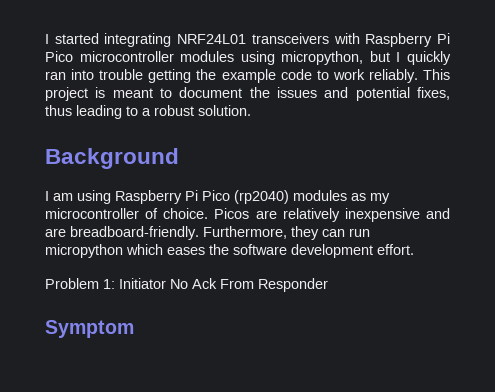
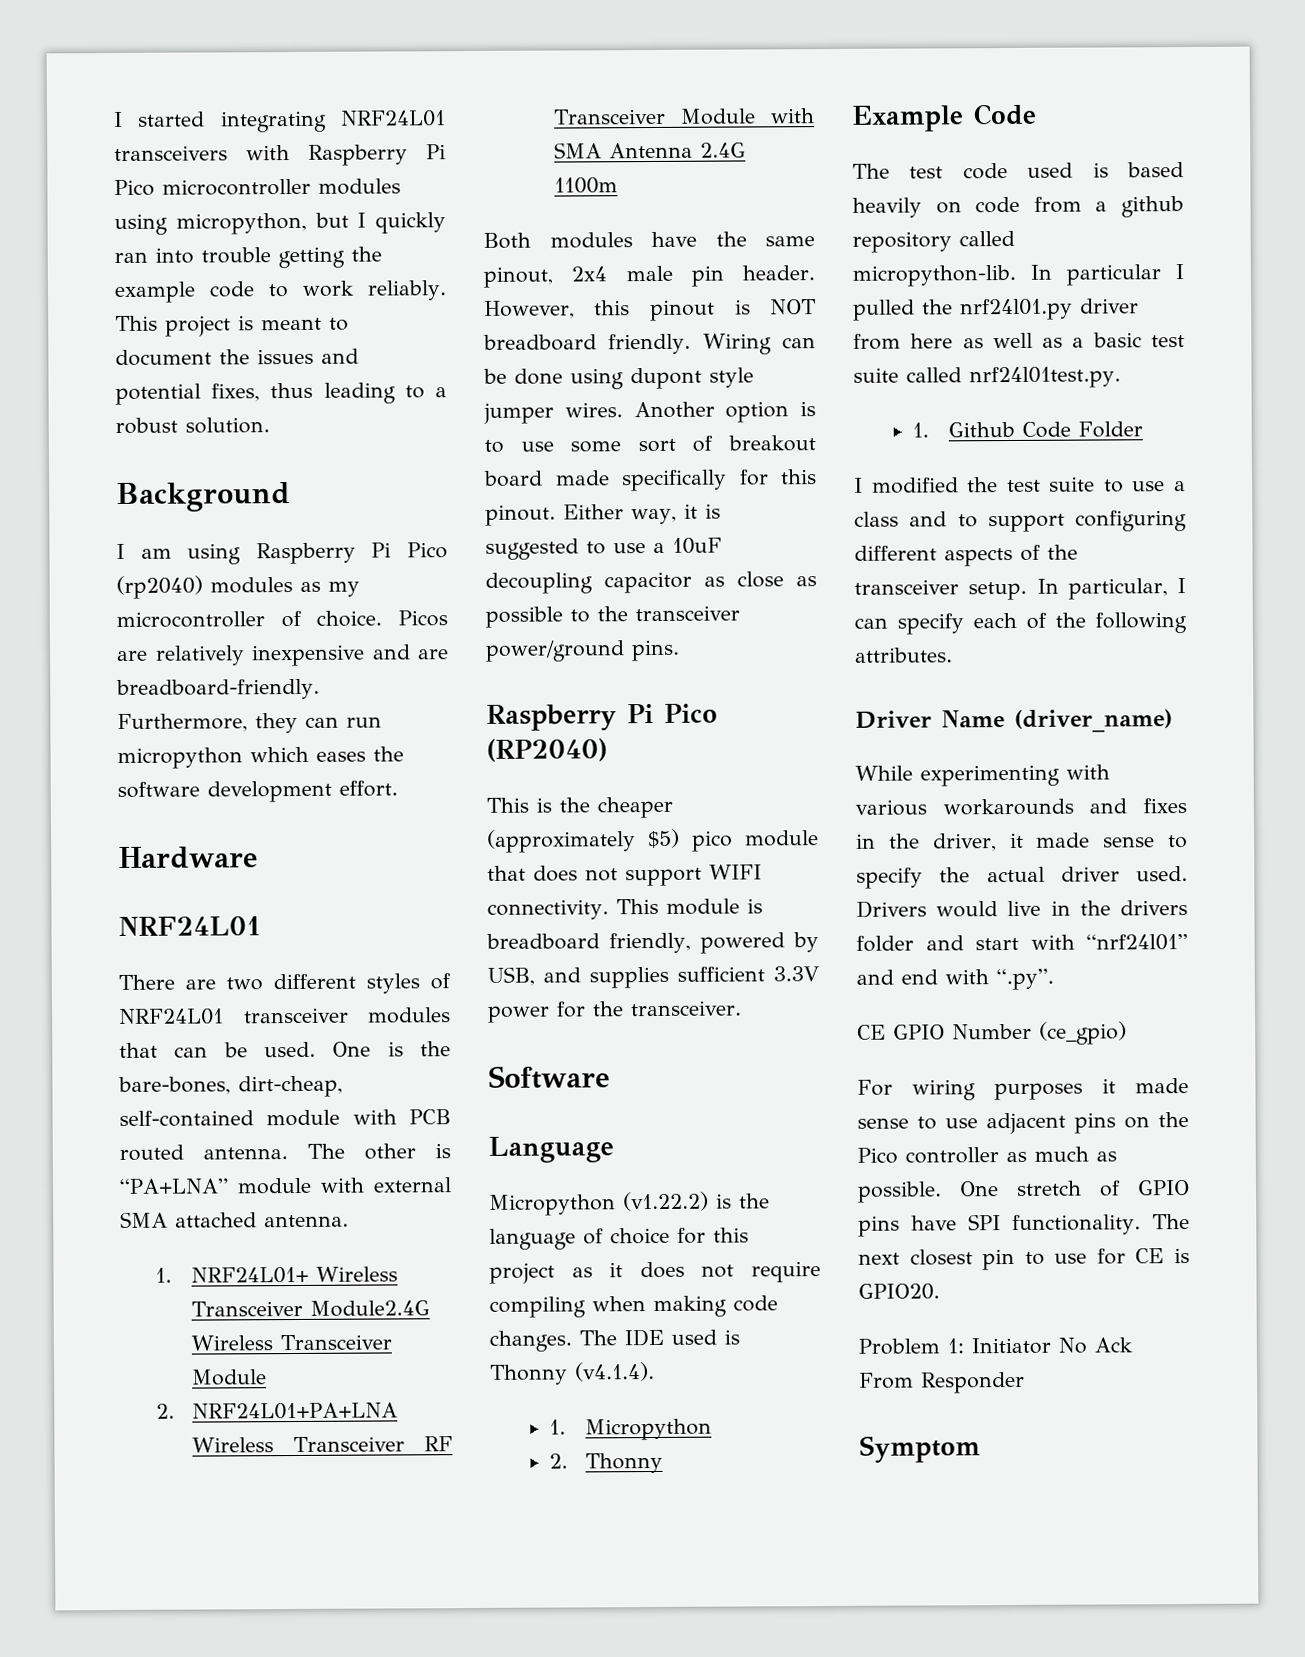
+ Hardware
+ NRF24L01
+ There are two different styles of NRF24L01 transceiver modules that can be used. One is the bare-bones, dirt-cheap, self-contained module with PCB routed antenna. The other is “PA+LNA” module with external SMA attached antenna.
+ 1. NRF24L01+ Wireless Transceiver Module2.4G Wireless Transceiver Module
+ 2. NRF24L01+PA+LNA Wireless Transceiver RF Transceiver Module with SMA Antenna 2.4G 1100m
+ Both modules have the same pinout, 2x4 male pin header. However, this pinout is NOT breadboard friendly. Wiring can be done using dupont style jumper wires. Another option is to use some sort of breakout board made specifically for this pinout. Either way, it is suggested to use a 10uF decoupling capacitor as close as possible to the transceiver power/ground pins.
+ Raspberry Pi Pico (RP2040)
+ This is the cheaper (approximately $5) pico module that does not support WIFI connectivity. This module is breadboard friendly, powered by USB, and supplies sufficient 3.3V power for the transceiver.
+ Software
+ Language
+ Micropython (v1.22.2) is the language of choice for this project as it does not require compiling when making code changes. The IDE used is Thonny (v4.1.4).
+ 1. Micropython
+ 2. Thonny
+ Example Code
+ The test code used is based heavily on code from a github repository called micropython-lib. In particular I pulled the nrf24l01.py driver from here as well as a basic test suite called nrf24l01test.py.
+ 1. Github Code Folder
+ I modified the test suite to use a class and to support configuring different aspects of the transceiver setup. In particular, I can specify each of the following attributes.
+ Driver Name (driver_name)
+ While experimenting with various workarounds and fixes in the driver, it made sense to specify the actual driver used. Drivers would live in the drivers folder and start with “nrf24l01” and end with “.py”.
+ CE GPIO Number (ce_gpio)
+ For wiring purposes it made sense to use adjacent pins on the Pico controller as much as possible. One stretch of GPIO pins have SPI functionality. The next closest pin to use for CE is GPIO20.

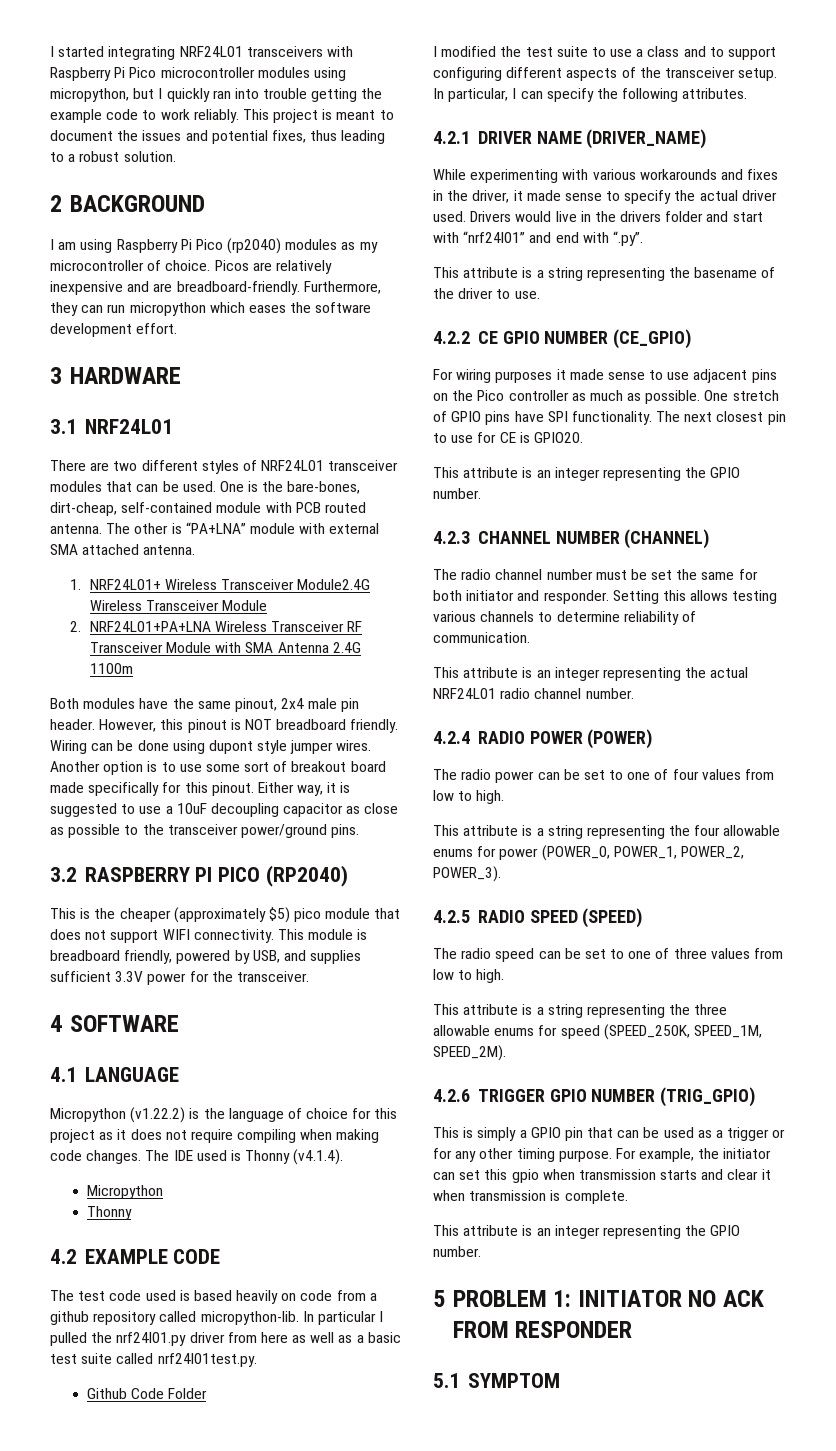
- Background
+ 2 BACKGROUND
- Hardware
- NRF24L01
+ 3 HARDWARE
+ 3.1 NRF24L01
- Raspberry Pi Pico (RP2040)
+ 3.2 RASPBERRY PI PICO (RP2040)
- Software
- Language
+ 4 SOFTWARE
+ 4.1 LANGUAGE
  The IDE used is Thonny (v4.1.4).
- 1. Micropython
- 2. Thonny
+ Micropython
+ Thonny
- Example Code
+ 4.2 EXAMPLE CODE
- 1. Github Code Folder
+ Github Code Folder
- In particular, I can specify each of the following attributes.
+ In particular, I can specify the following attributes.
- Driver Name (driver_name)
+ 4.2.1 DRIVER NAME (DRIVER_NAME)
- CE GPIO Number (ce_gpio)
+ This attribute is a string representing the basename of the driver to use.
+ 4.2.2 CE GPIO NUMBER (CE_GPIO)
  The next closest pin to use for CE is GPIO20.
- Problem 1: Initiator No Ack From Responder
- Symptom
+ This attribute is an integer representing the GPIO number.
+ 4.2.3 CHANNEL NUMBER (CHANNEL)
+ The radio channel number must be set the same for both initiator and responder. Setting this allows testing various channels to determine reliability of communication.
+ This attribute is an integer representing the actual NRF24L01 radio channel number.
+ 4.2.4 RADIO POWER (POWER)
+ The radio power can be set to one of four values from low to high.
+ This attribute is a string representing the four allowable enums for power (POWER_0, POWER_1, POWER_2, POWER_3).
+ 4.2.5 RADIO SPEED (SPEED)
+ The radio speed can be set to one of three values from low to high.
+ This attribute is a string representing the three allowable enums for speed (SPEED_250K, SPEED_1M, SPEED_2M).
+ 4.2.6 TRIGGER GPIO NUMBER (TRIG_GPIO)
+ This is simply a GPIO pin that can be used as a trigger or for any other timing purpose. For example, the initiator can set this gpio when transmission starts and clear it when transmission is complete.
+ This attribute is an integer representing the GPIO number.
+ 5 PROBLEM 1: INITIATOR NO ACK FROM RESPONDER
+ 5.1 SYMPTOM

